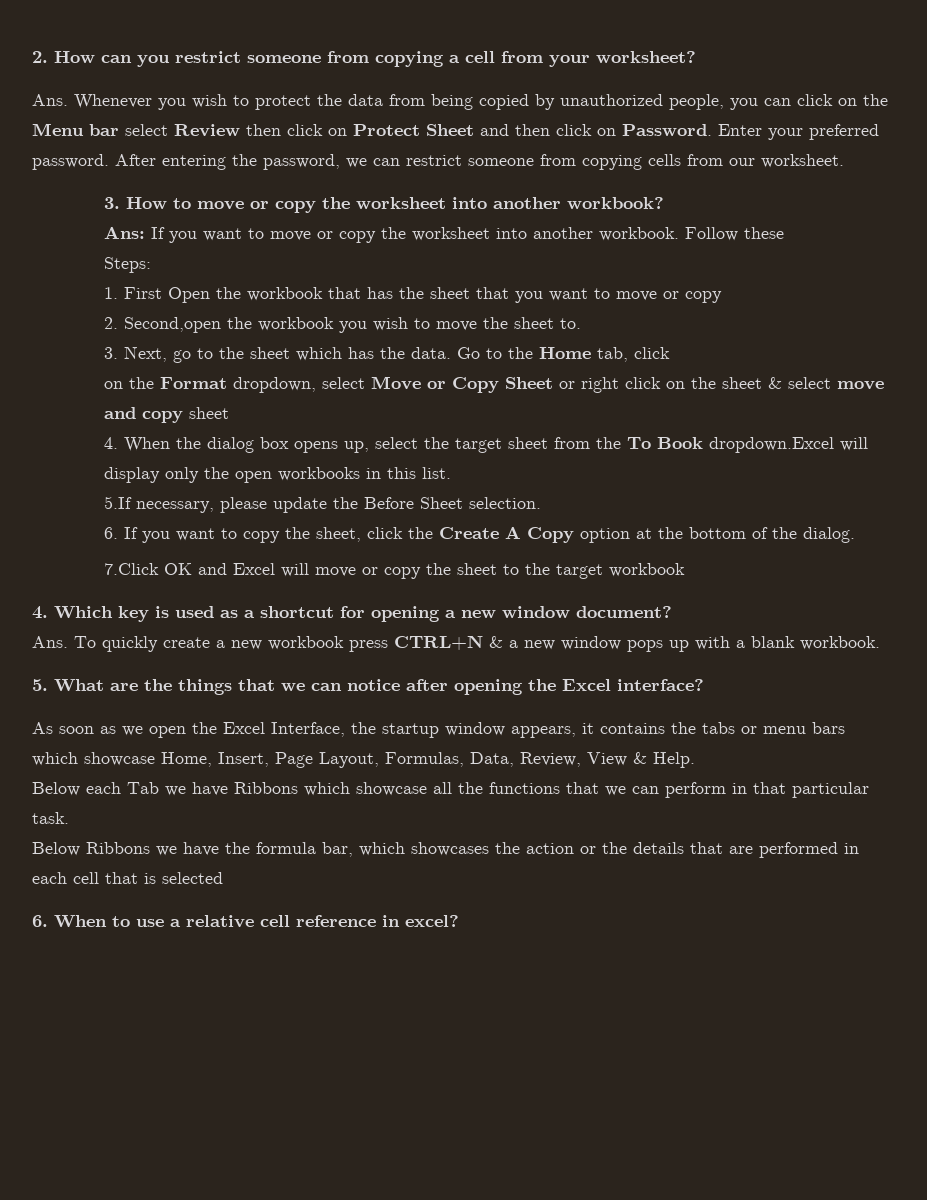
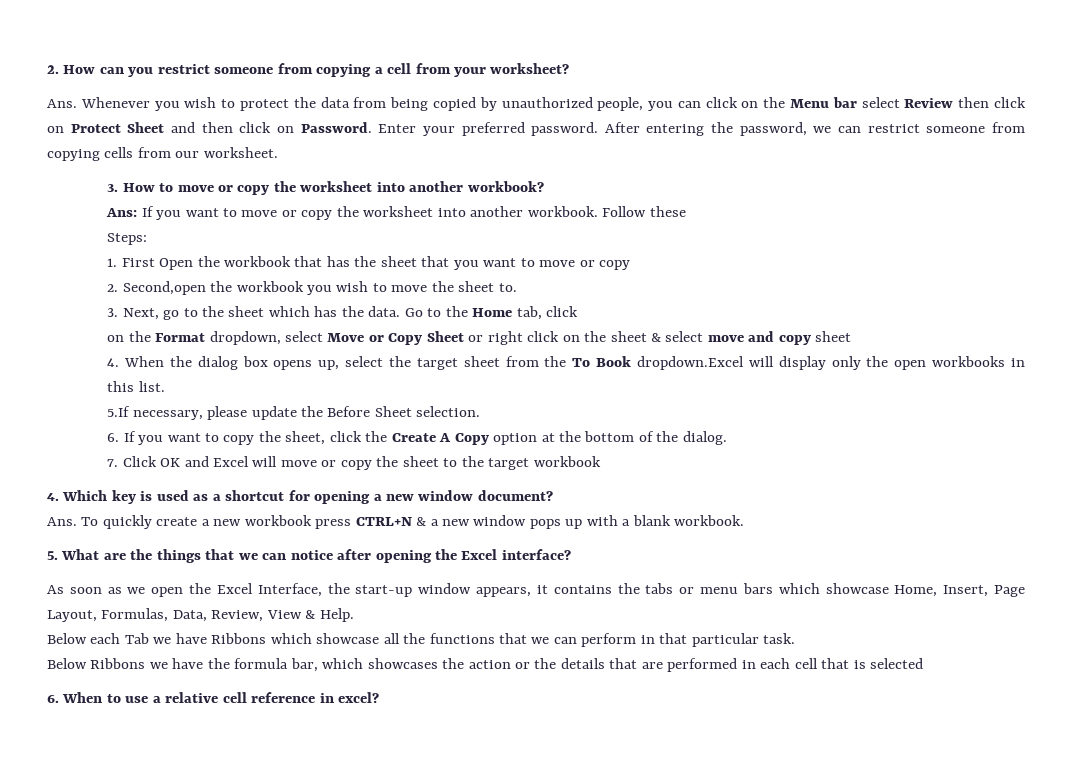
- 7.Click OK and Excel will move or copy the sheet to the target workbook
+ 7. Click OK and Excel will move or copy the sheet to the target workbook
- As soon as we open the Excel Interface, the startup window appears, it contains the tabs or menu bars which showcase Home, Insert, Page Layout, Formulas, Data, Review, View & Help.
+ As soon as we open the Excel Interface, the start-up window appears, it contains the tabs or menu bars which showcase Home, Insert, Page Layout, Formulas, Data, Review, View & Help.

